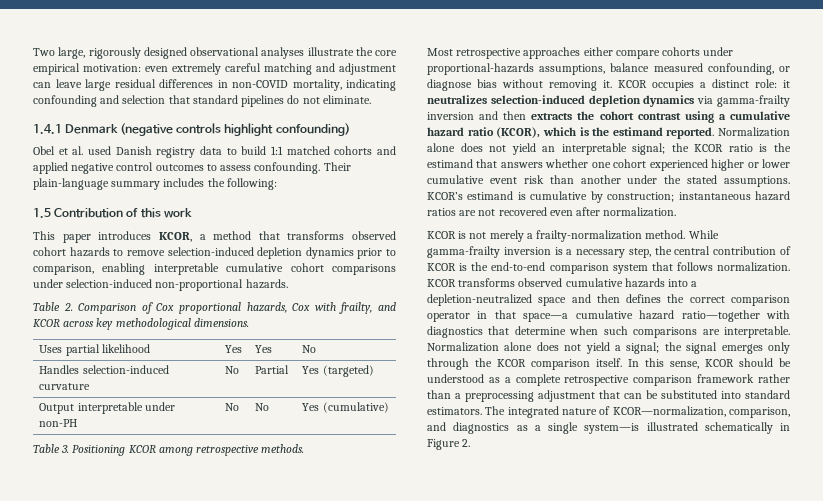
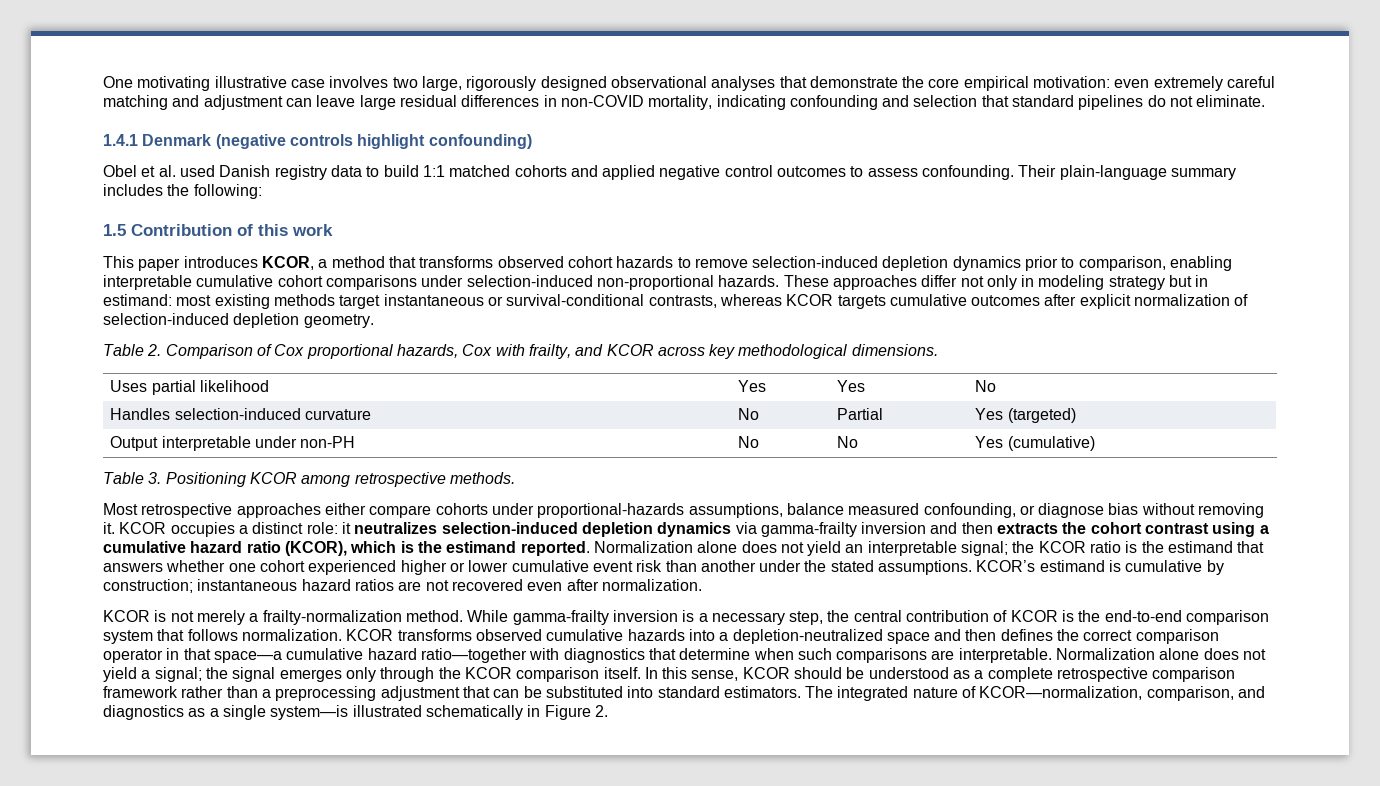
- Two large, rigorously designed observational analyses illustrate the core empirical motivation: even extremely careful matching and adjustment can leave large residual differences in non-COVID mortality, indicating confounding and selection that standard pipelines do not eliminate.
+ One motivating illustrative case involves two large, rigorously designed observational analyses that demonstrate the core empirical motivation: even extremely careful matching and adjustment can leave large residual differences in non-COVID mortality, indicating confounding and selection that standard pipelines do not eliminate.
+ These approaches differ not only in modeling strategy but in estimand: most existing methods target instantaneous or survival-conditional contrasts, whereas KCOR targets cumulative outcomes after explicit normalization of selection-induced depletion geometry.

